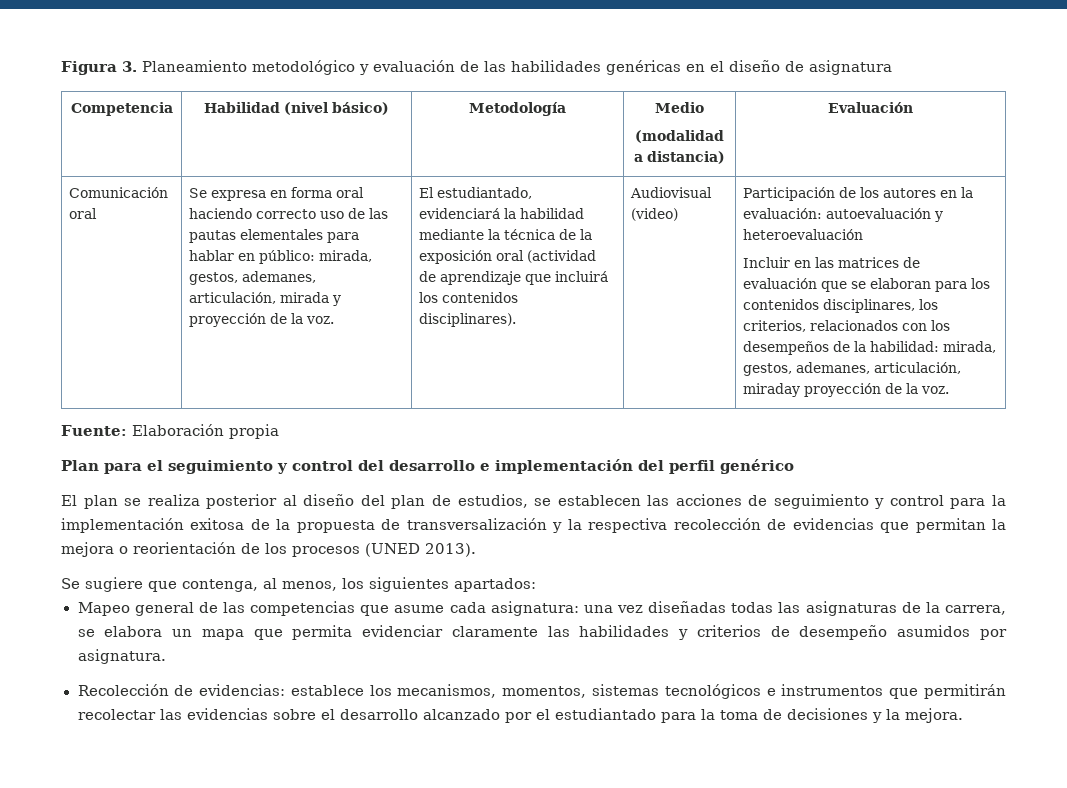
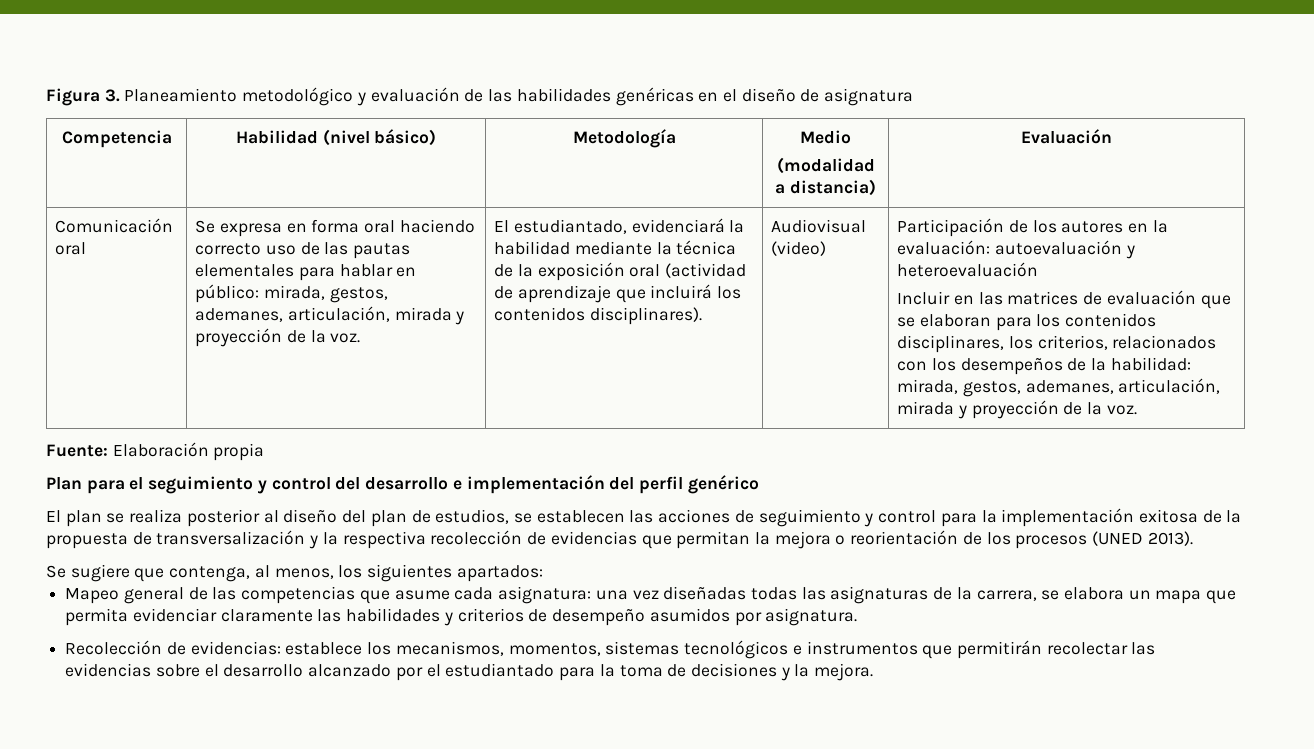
- Incluir en las matrices de evaluación que se elaboran para los contenidos disciplinares, los criterios, relacionados con los desempeños de la habilidad: mirada, gestos, ademanes, articulación, miraday proyección de la voz.
+ Incluir en las matrices de evaluación que se elaboran para los contenidos disciplinares, los criterios, relacionados con los desempeños de la habilidad: mirada, gestos, ademanes, articulación, mirada y proyección de la voz.

